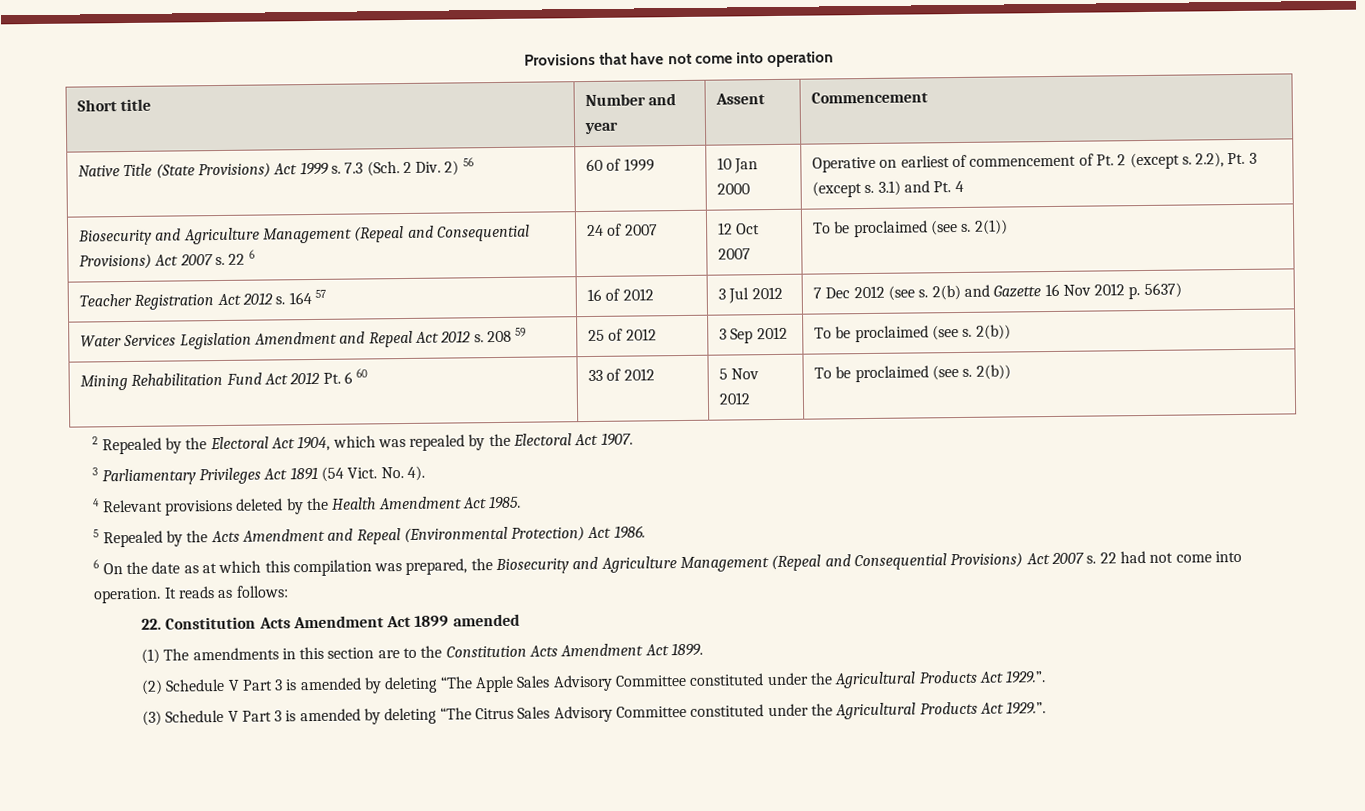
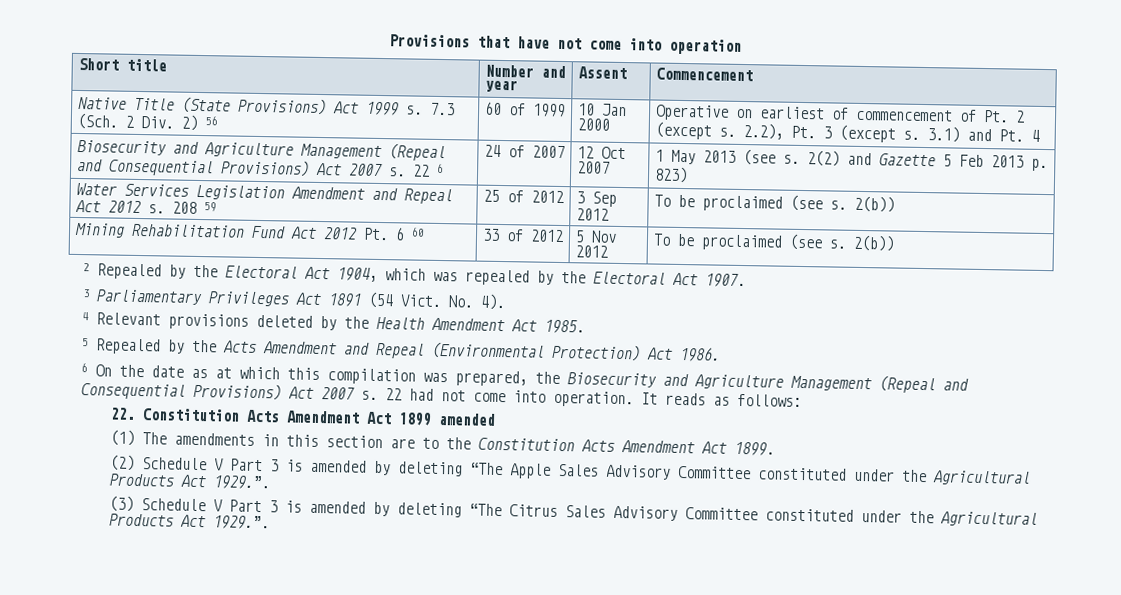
- Biosecurity and Agriculture Management (Repeal and Consequential Provisions) Act 2007 s. 22 6 | 24 of 2007 | 12 Oct 2007 | To be proclaimed (see s. 2(1))
- Teacher Registration Act 2012 s. 164 57 | 16 of 2012 | 3 Jul 2012 | 7 Dec 2012 (see s. 2(b) and Gazette 16 Nov 2012 p. 5637)
+ Biosecurity and Agriculture Management (Repeal and Consequential Provisions) Act 2007 s. 22 6 | 24 of 2007 | 12 Oct 2007 | 1 May 2013 (see s. 2(2) and Gazette 5 Feb 2013 p. 823)

